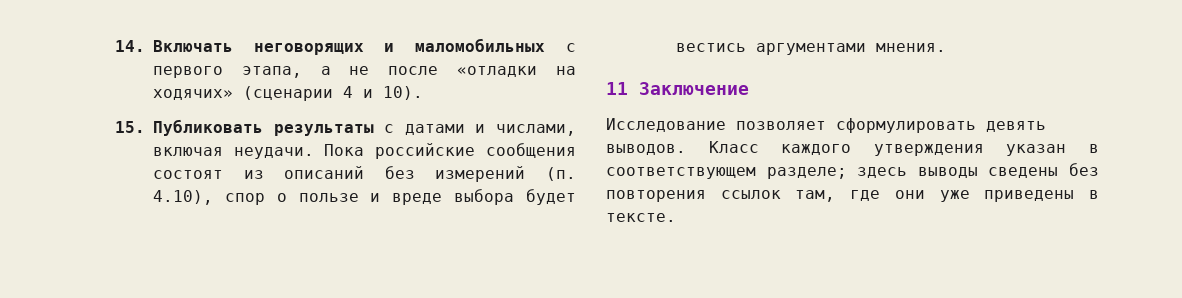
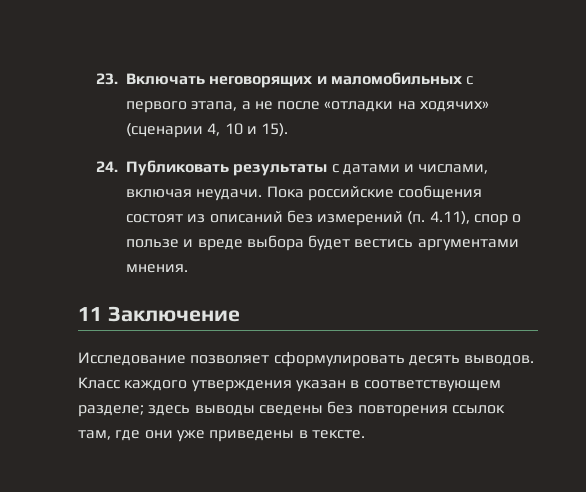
- 14. Включать неговорящих и маломобильных с первого этапа, а не после «отладки на ходячих» (сценарии 4 и 10).
- 15. Публиковать результаты с датами и числами, включая неудачи.
+ 23. Включать неговорящих и маломобильных с первого этапа, а не после «отладки на ходячих» (сценарии 4, 10 и 15).
+ 24. Публиковать результаты с датами и числами, включая неудачи.
- Пока российские сообщения состоят из описаний без измерений (п. 4.10), спор о пользе и вреде выбора будет вестись аргументами мнения.
+ Пока российские сообщения состоят из описаний без измерений (п. 4.11), спор о пользе и вреде выбора будет вестись аргументами мнения.
- Исследование позволяет сформулировать девять выводов.
+ Исследование позволяет сформулировать десять выводов.

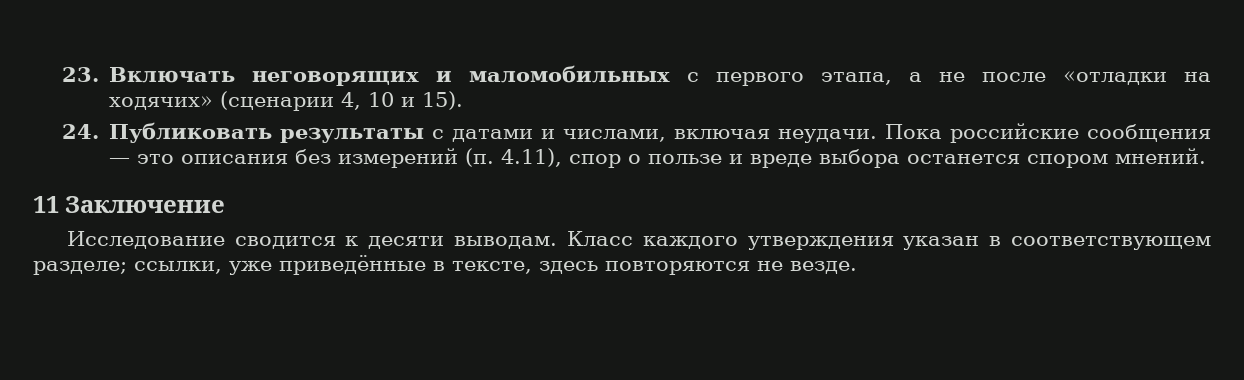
- Пока российские сообщения состоят из описаний без измерений (п. 4.11), спор о пользе и вреде выбора будет вестись аргументами мнения.
+ Пока российские сообщения — это описания без измерений (п. 4.11), спор о пользе и вреде выбора останется спором мнений.
- Исследование позволяет сформулировать десять выводов.
+ Исследование сводится к десяти выводам.
- Класс каждого утверждения указан в соответствующем разделе; здесь выводы сведены без повторения ссылок там, где они уже приведены в тексте.
+ Класс каждого утверждения указан в соответствующем разделе; ссылки, уже приведённые в тексте, здесь повторяются не везде.

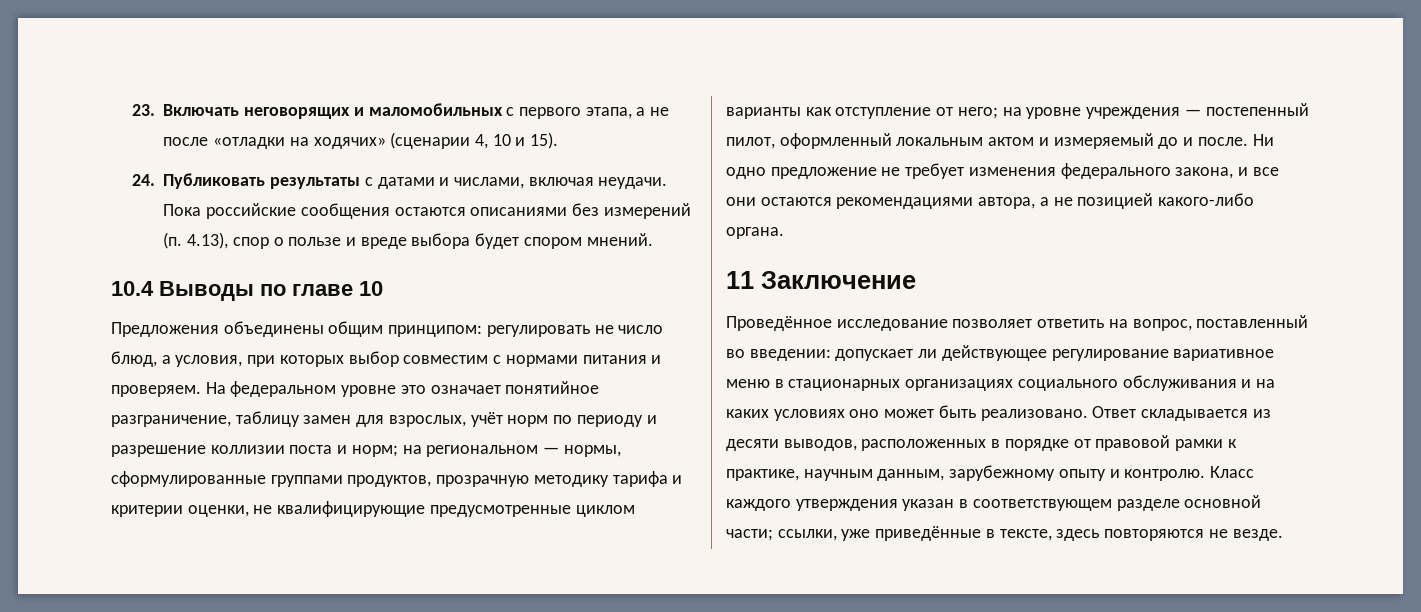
- Пока российские сообщения — это описания без измерений (п. 4.11), спор о пользе и вреде выбора останется спором мнений.
+ Пока российские сообщения остаются описаниями без измерений (п. 4.13), спор о пользе и вреде выбора будет спором мнений.
+ 10.4 Выводы по главе 10
+ Предложения объединены общим принципом: регулировать не число блюд, а условия, при которых выбор совместим с нормами питания и проверяем. На федеральном уровне это означает понятийное разграничение, таблицу замен для взрослых, учёт норм по периоду и разрешение коллизии поста и норм; на региональном — нормы, сформулированные группами продуктов, прозрачную методику тарифа и критерии оценки, не квалифицирующие предусмотренные циклом варианты как отступление от него; на уровне учреждения — постепенный пилот, оформленный локальным актом и измеряемый до и после. Ни одно предложение не требует изменения федерального закона, и все они остаются рекомендациями автора, а не позицией какого-либо органа.
  11 Заключение
- Исследование сводится к десяти выводам.
+ Проведённое исследование позволяет ответить на вопрос, поставленный во введении: допускает ли действующее регулирование вариативное меню в стационарных организациях социального обслуживания и на каких условиях оно может быть реализовано. Ответ складывается из десяти выводов, расположенных в порядке от правовой рамки к практике, научным данным, зарубежному опыту и контролю.
- Класс каждого утверждения указан в соответствующем разделе; ссылки, уже приведённые в тексте, здесь повторяются не везде.
+ Класс каждого утверждения указан в соответствующем разделе основной части; ссылки, уже приведённые в тексте, здесь повторяются не везде.

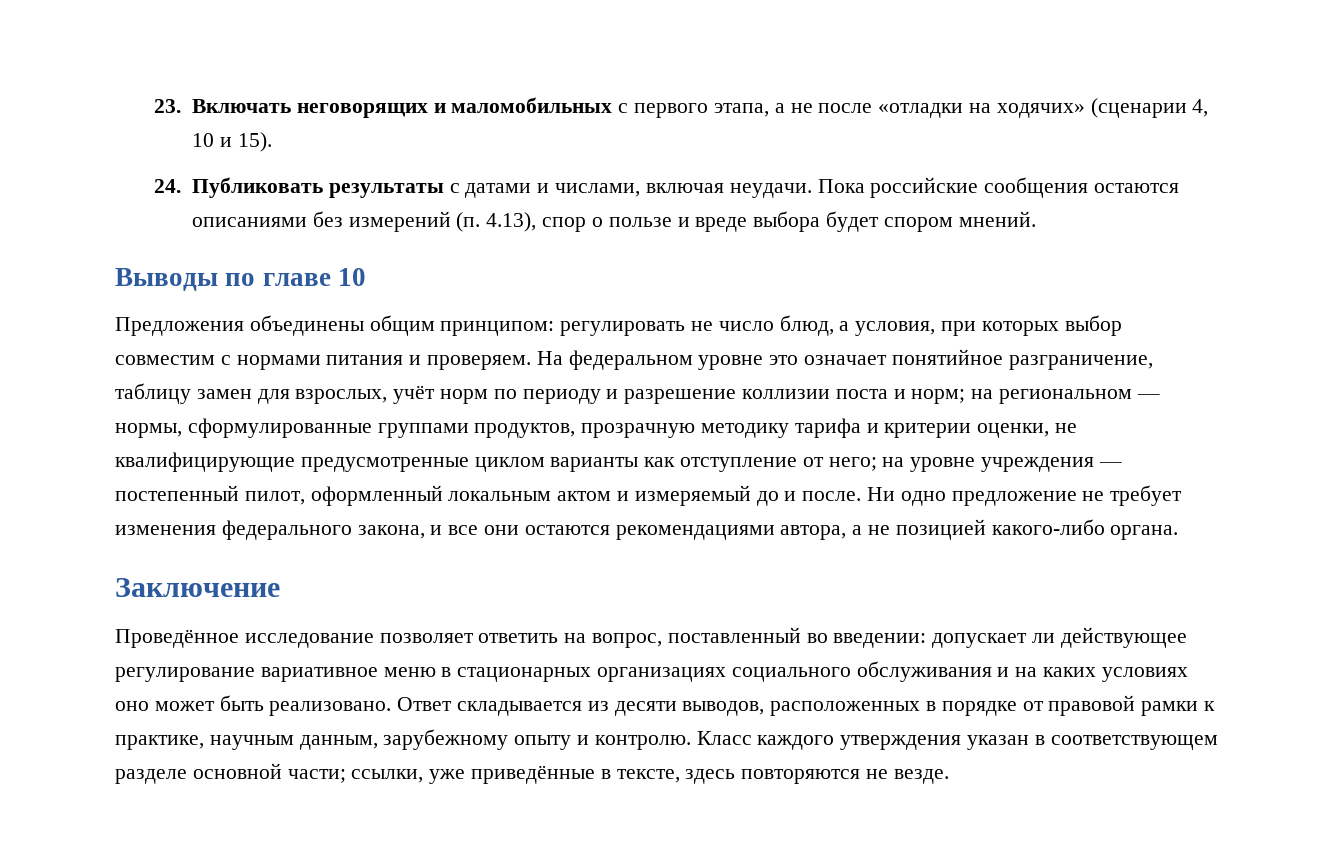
- 10.4 Выводы по главе 10
+ Выводы по главе 10
- 11 Заключение
+ Заключение

